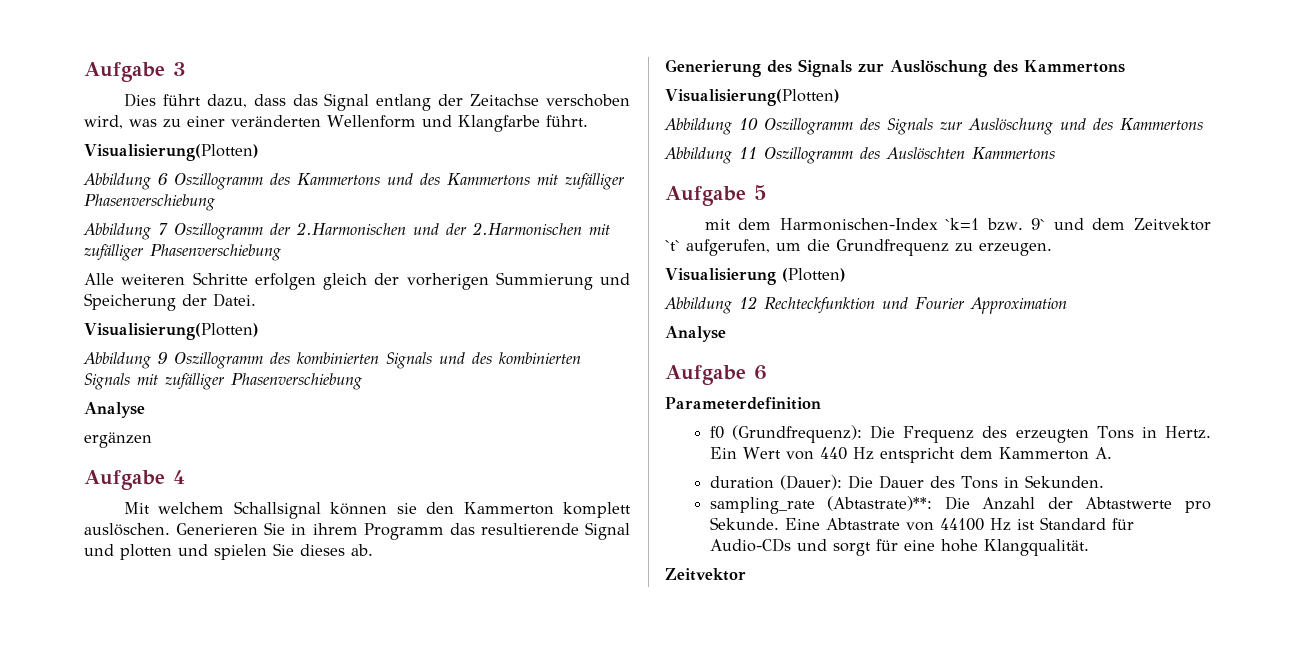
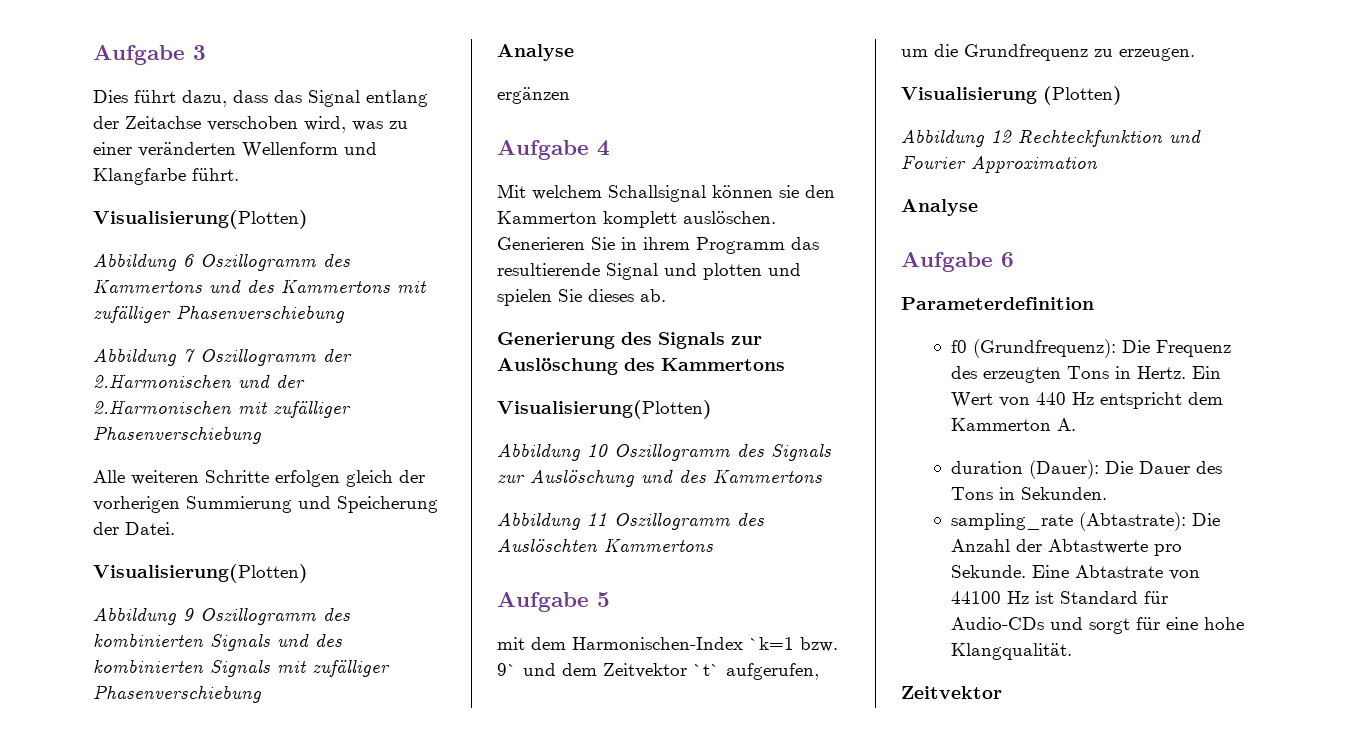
- sampling_rate (Abtastrate)**: Die Anzahl der Abtastwerte pro Sekunde.
+ sampling_rate (Abtastrate): Die Anzahl der Abtastwerte pro Sekunde.

